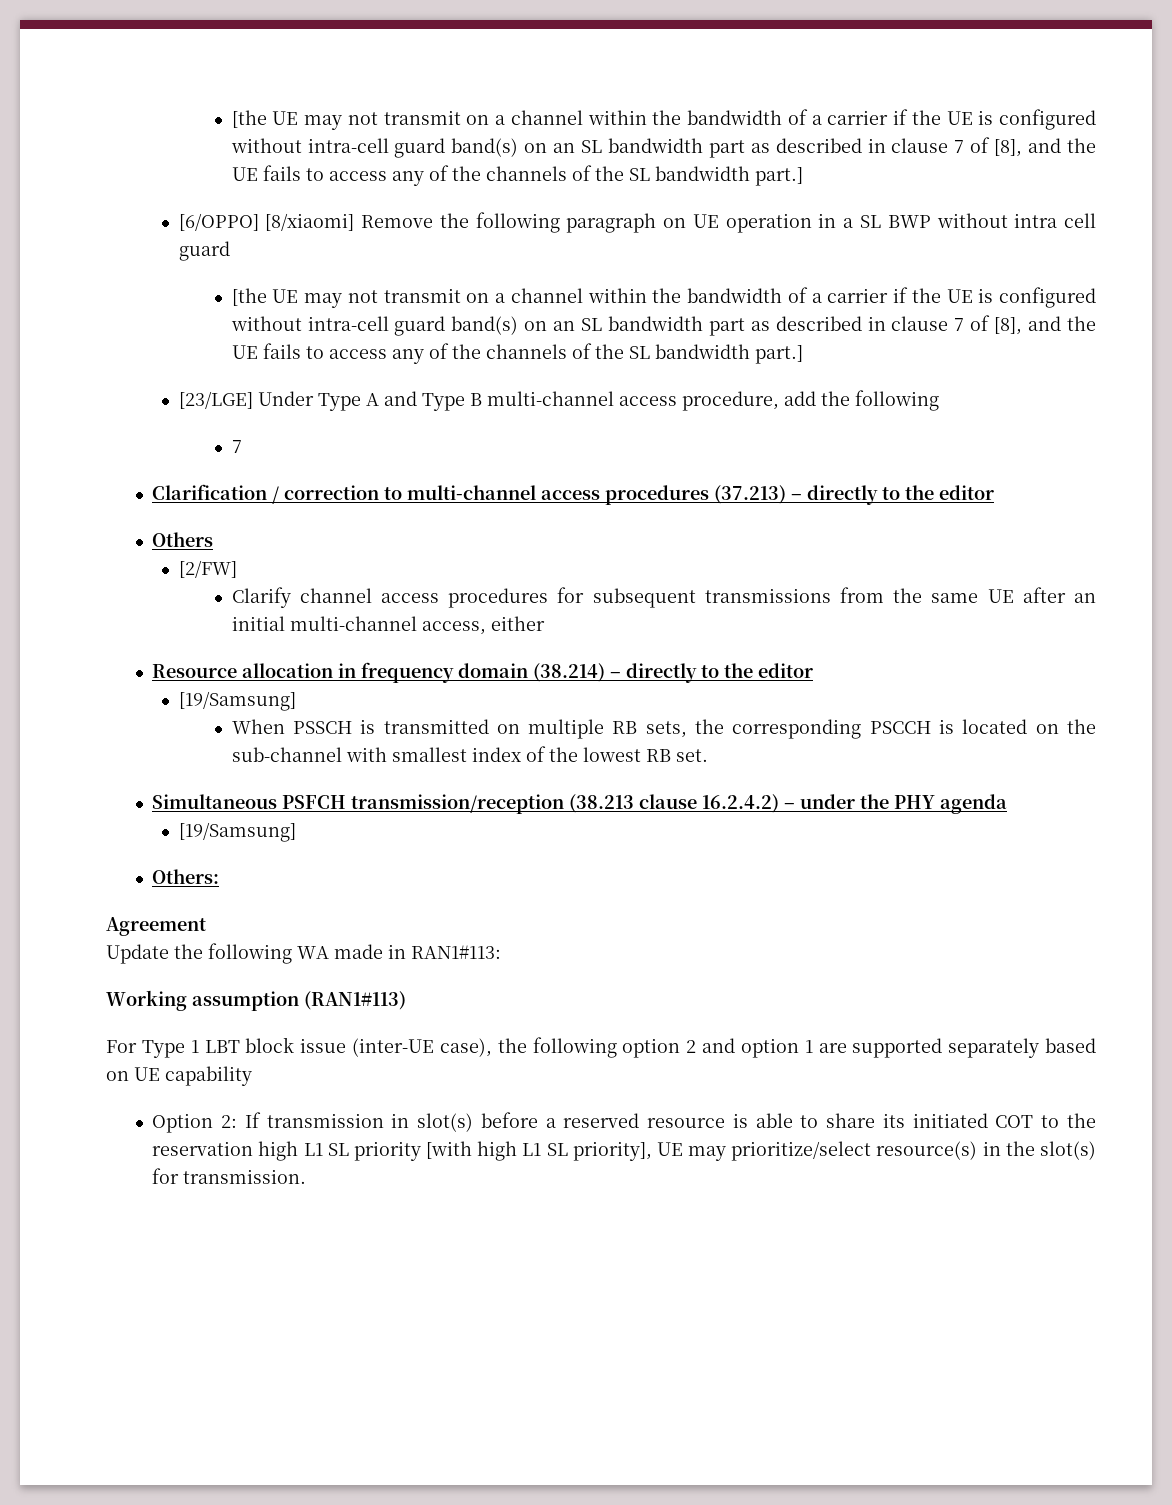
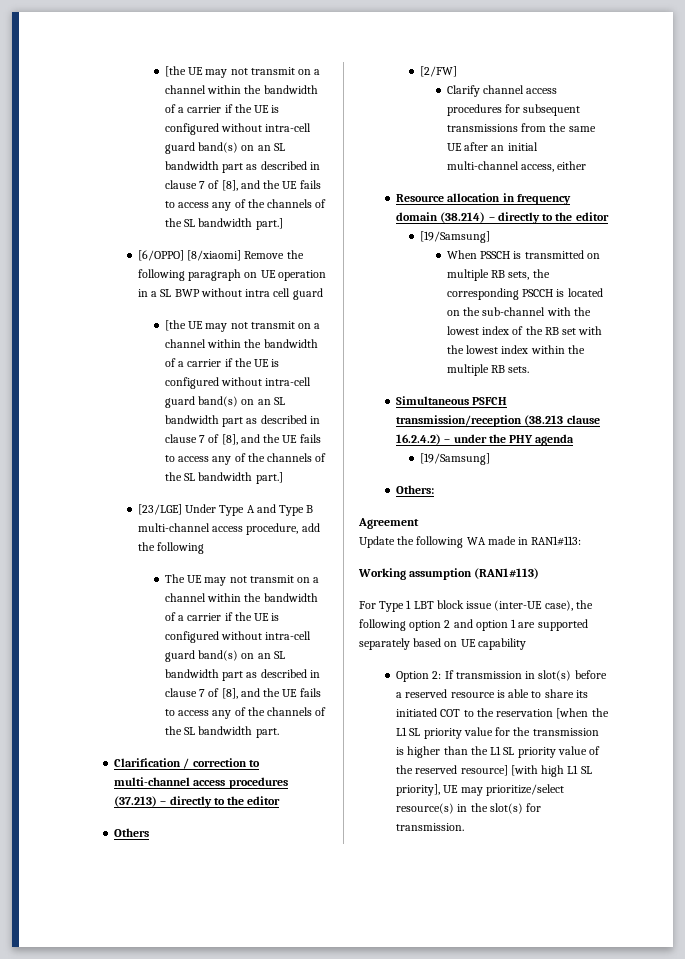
  [23/LGE] Under Type A and Type B multi-channel access procedure, add the following
- 7
+ The UE may not transmit on a channel within the bandwidth of a carrier if the UE is configured without intra-cell guard band(s) on an SL bandwidth part as described in clause 7 of [8], and the UE fails to access any of the channels of the SL bandwidth part.
- When PSSCH is transmitted on multiple RB sets, the corresponding PSCCH is located on the sub-channel with smallest index of the lowest RB set.
+ When PSSCH is transmitted on multiple RB sets, the corresponding PSCCH is located on the sub-channel with the lowest index of the RB set with the lowest index within the multiple RB sets.
- Option 2: If transmission in slot(s) before a reserved resource is able to share its initiated COT to the reservation high L1 SL priority [with high L1 SL priority], UE may prioritize/select resource(s) in the slot(s) for transmission.
+ Option 2: If transmission in slot(s) before a reserved resource is able to share its initiated COT to the reservation [when the L1 SL priority value for the transmission is higher than the L1 SL priority value of the reserved resource] [with high L1 SL priority], UE may prioritize/select resource(s) in the slot(s) for transmission.

